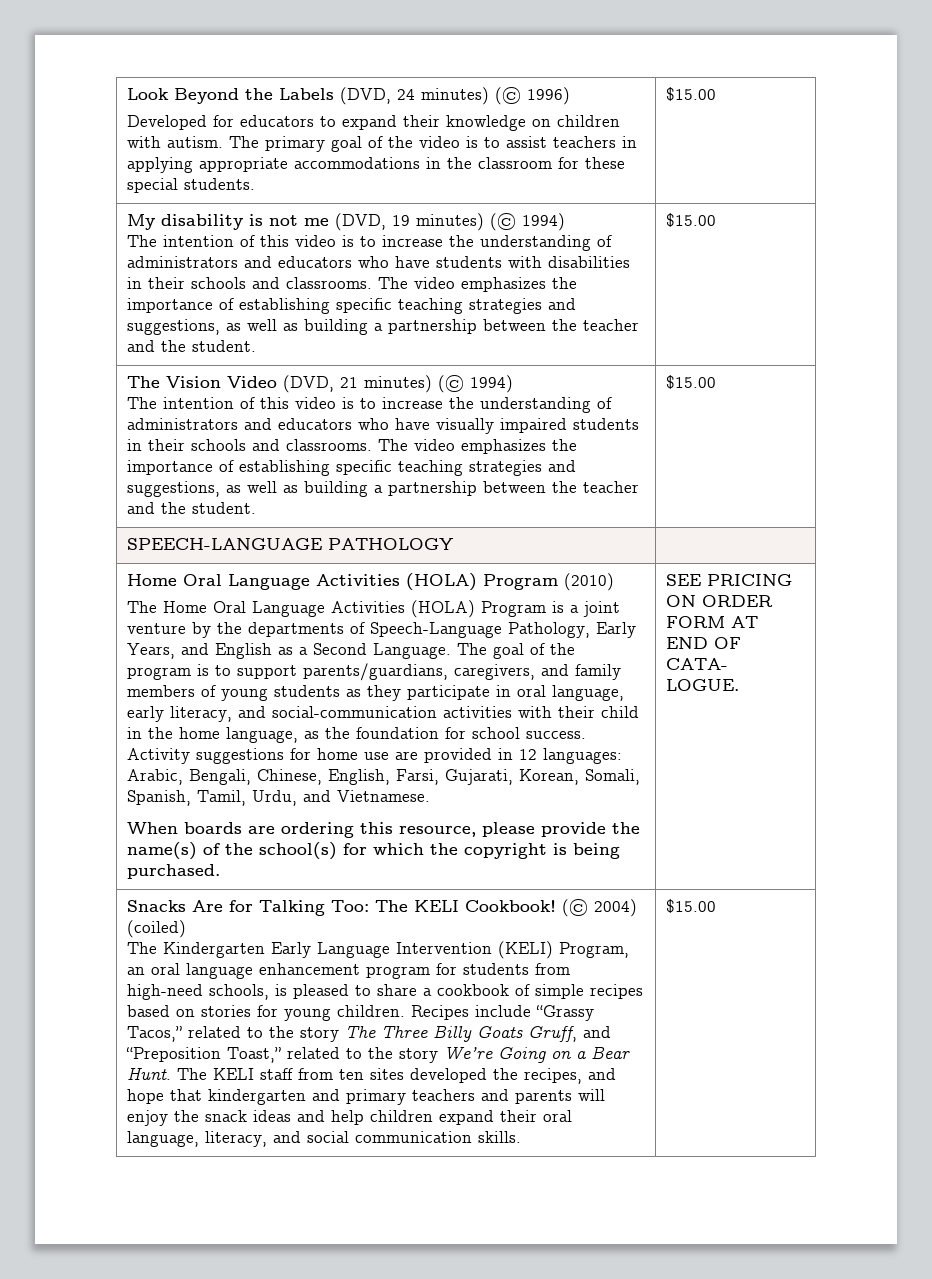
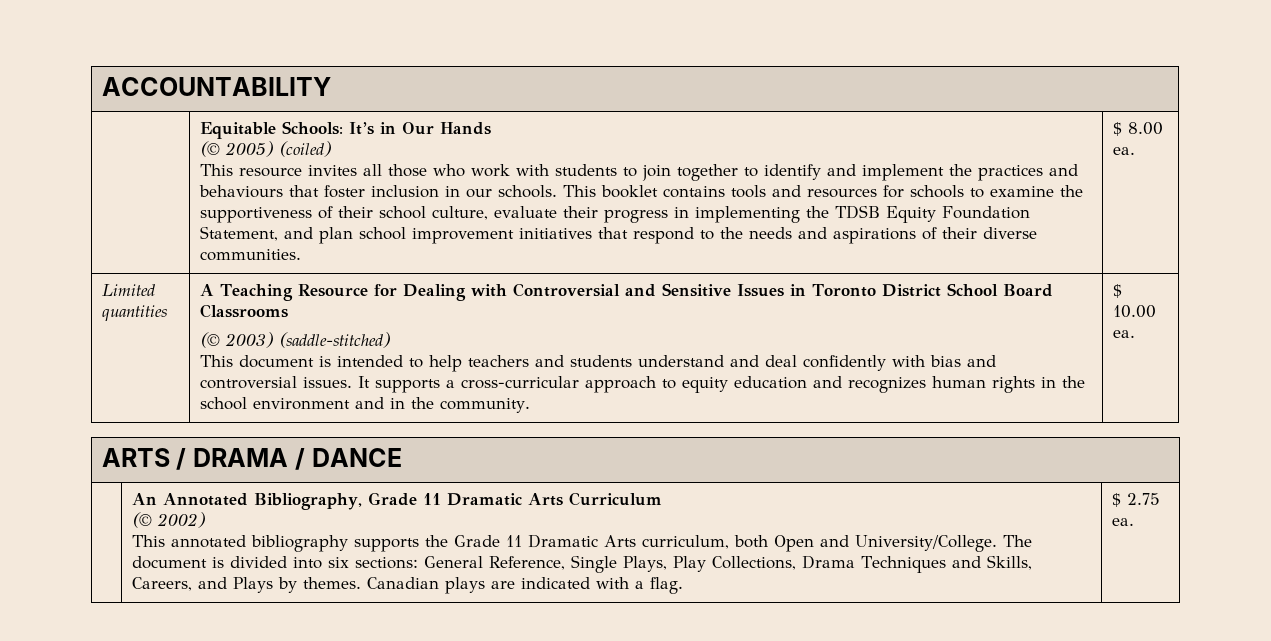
- Look Beyond the Labels (DVD, 24 minutes) (© 1996)
- Developed for educators to expand their knowledge on children with autism. The primary goal of the video is to assist teachers in applying appropriate accommodations in the classroom for these special students. | $15.00
- My disability is not me (DVD, 19 minutes) (© 1994)
- The intention of this video is to increase the understanding of administrators and educators who have students with disabilities in their schools and classrooms. The video emphasizes the importance of establishing specific teaching strategies and suggestions, as well as building a partnership between the teacher and the student. | $15.00
- The Vision Video (DVD, 21 minutes) (© 1994)
- The intention of this video is to increase the understanding of administrators and educators who have visually impaired students in their schools and classrooms. The video emphasizes the importance of establishing specific teaching strategies and suggestions, as well as building a partnership between the teacher and the student. | $15.00
- SPEECH-LANGUAGE PATHOLOGY |
- Home Oral Language Activities (HOLA) Program (2010)
- The Home Oral Language Activities (HOLA) Program is a joint venture by the departments of Speech-Language Pathology, Early Years, and English as a Second Language. The goal of the program is to support parents/guardians, caregivers, and family members of young students as they participate in oral language, early literacy, and social-communication activities with their child in the home language, as the foundation for school success. Activity suggestions for home use are provided in 12 languages: Arabic, Bengali, Chinese, English, Farsi, Gujarati, Korean, Somali, Spanish, Tamil, Urdu, and Vietnamese.
- When boards are ordering this resource, please provide the name(s) of the school(s) for which the copyright is being purchased. | SEE PRICING ON ORDER FORM AT END OF CATA- LOGUE.
- Snacks Are for Talking Too: The KELI Cookbook! (© 2004) (coiled)
- The Kindergarten Early Language Intervention (KELI) Program, an oral language enhancement program for students from high-need schools, is pleased to share a cookbook of simple recipes based on stories for young children. Recipes include “Grassy Tacos,” related to the story The Three Billy Goats Gruff, and “Preposition Toast,” related to the story We’re Going on a Bear Hunt. The KELI staff from ten sites developed the recipes, and hope that kindergarten and primary teachers and parents will enjoy the snack ideas and help children expand their oral language, literacy, and social communication skills. | $15.00
+ ACCOUNTABILITY
+ | Equitable Schools: It’s in Our Hands
+ (© 2005) (coiled)
+ This resource invites all those who work with students to join together to identify and implement the practices and behaviours that foster inclusion in our schools. This booklet contains tools and resources for schools to examine the supportiveness of their school culture, evaluate their progress in implementing the TDSB Equity Foundation Statement, and plan school improvement initiatives that respond to the needs and aspirations of their diverse communities. | $ 8.00 ea.
+ Limited quantities | A Teaching Resource for Dealing with Controversial and Sensitive Issues in Toronto District School Board Classrooms
+ (© 2003) (saddle-stitched)
+ This document is intended to help teachers and students understand and deal confidently with bias and controversial issues. It supports a cross-curricular approach to equity education and recognizes human rights in the school environment and in the community. | $ 10.00 ea.
+ ARTS / DRAMA / DANCE
+ | An Annotated Bibliography, Grade 11 Dramatic Arts Curriculum
+ (© 2002)
+ This annotated bibliography supports the Grade 11 Dramatic Arts curriculum, both Open and University/College. The document is divided into six sections: General Reference, Single Plays, Play Collections, Drama Techniques and Skills, Careers, and Plays by themes. Canadian plays are indicated with a flag. | $ 2.75 ea.

